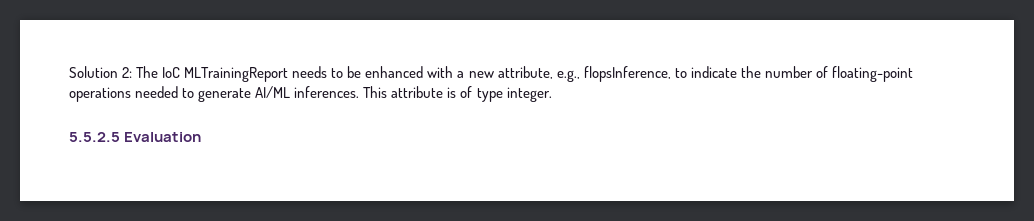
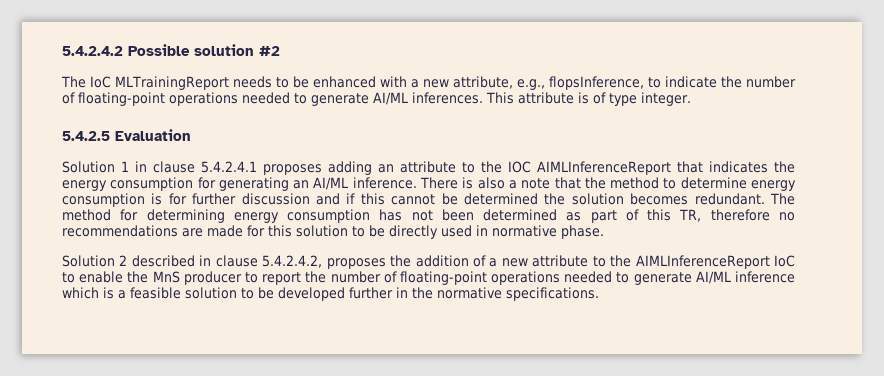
- Solution 2: The IoC MLTrainingReport needs to be enhanced with a new attribute, e.g., flopsInference, to indicate the number of floating-point operations needed to generate AI/ML inferences.
+ 5.4.2.4.2 Possible solution #2
+ The IoC MLTrainingReport needs to be enhanced with a new attribute, e.g., flopsInference, to indicate the number of floating-point operations needed to generate AI/ML inferences.
- 5.5.2.5 Evaluation
+ 5.4.2.5 Evaluation
+ Solution 1 in clause 5.4.2.4.1 proposes adding an attribute to the IOC AIMLInferenceReport that indicates the energy consumption for generating an AI/ML inference. There is also a note that the method to determine energy consumption is for further discussion and if this cannot be determined the solution becomes redundant. The method for determining energy consumption has not been determined as part of this TR, therefore no recommendations are made for this solution to be directly used in normative phase.
+ Solution 2 described in clause 5.4.2.4.2, proposes the addition of a new attribute to the AIMLInferenceReport IoC to enable the MnS producer to report the number of floating-point operations needed to generate AI/ML inference which is a feasible solution to be developed further in the normative specifications.

